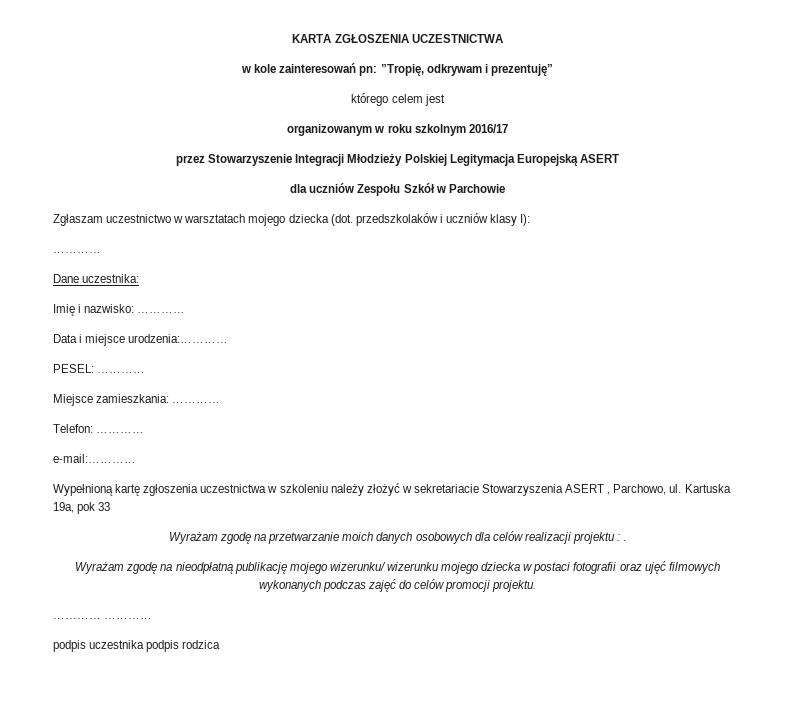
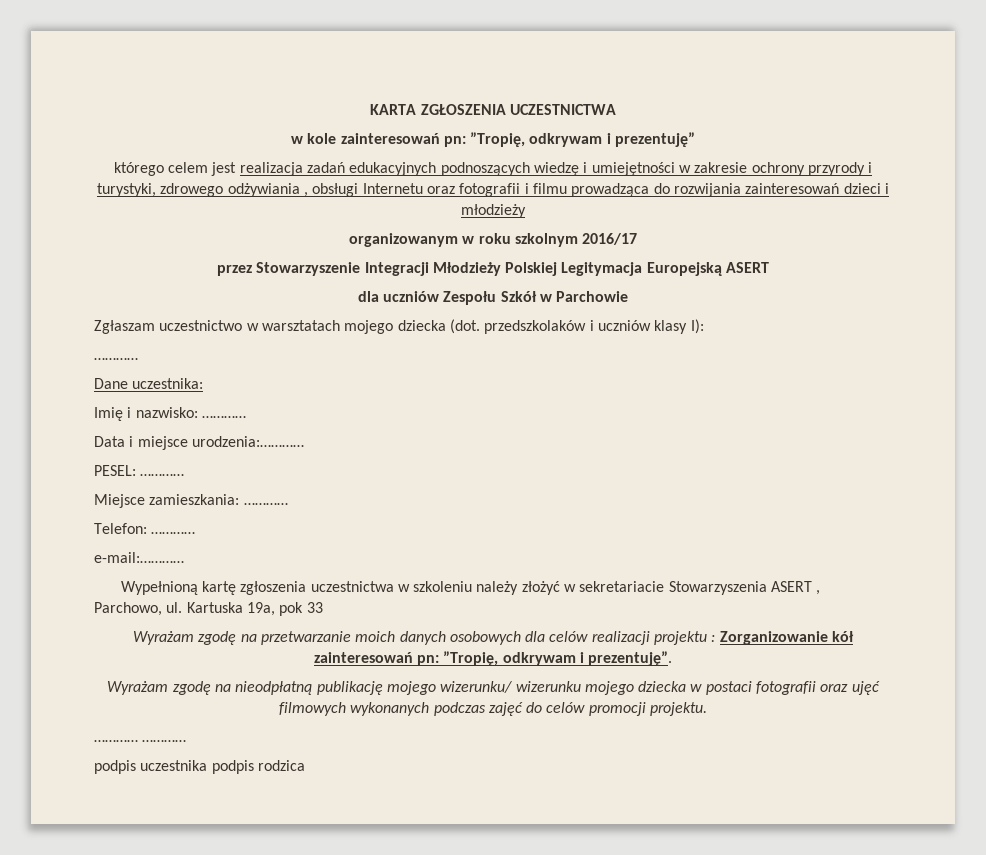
- którego celem jest
+ którego celem jest realizacja zadań edukacyjnych podnoszących wiedzę i umiejętności w zakresie ochrony przyrody i turystyki, zdrowego odżywiania , obsługi Internetu oraz fotografii i filmu prowadząca do rozwijania zainteresowań dzieci i młodzieży
- Wyrażam zgodę na przetwarzanie moich danych osobowych dla celów realizacji projektu : .
+ Wyrażam zgodę na przetwarzanie moich danych osobowych dla celów realizacji projektu : Zorganizowanie kół zainteresowań pn: ”Tropię, odkrywam i prezentuję”.

